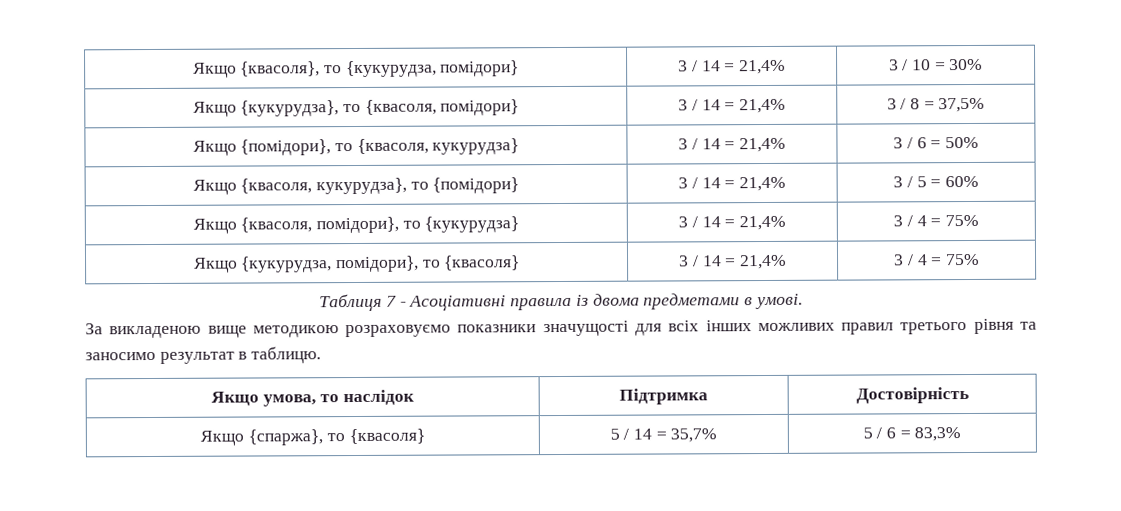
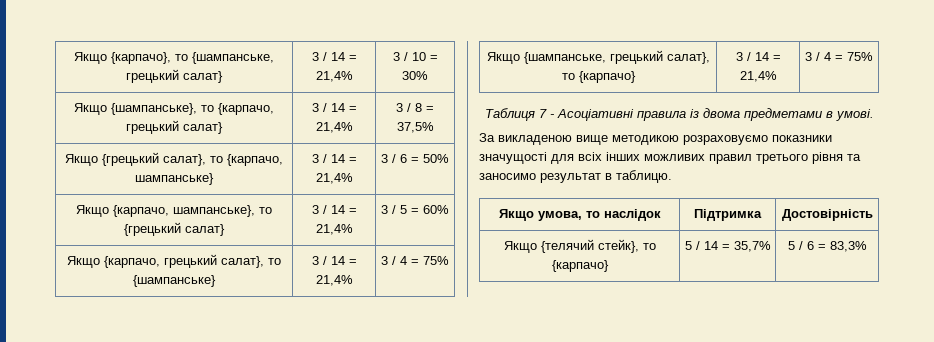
- Якщо {квасоля}, то {кукурудза, помідори} | 3 / 14 = 21,4% | 3 / 10 = 30%
+ Якщо {карпачо}, то {шампанське, грецький салат} | 3 / 14 = 21,4% | 3 / 10 = 30%
- Якщо {кукурудза}, то {квасоля, помідори} | 3 / 14 = 21,4% | 3 / 8 = 37,5%
+ Якщо {шампанське}, то {карпачо, грецький салат} | 3 / 14 = 21,4% | 3 / 8 = 37,5%
- Якщо {помідори}, то {квасоля, кукурудза} | 3 / 14 = 21,4% | 3 / 6 = 50%
+ Якщо {грецький салат}, то {карпачо, шампанське} | 3 / 14 = 21,4% | 3 / 6 = 50%
- Якщо {квасоля, кукурудза}, то {помідори} | 3 / 14 = 21,4% | 3 / 5 = 60%
+ Якщо {карпачо, шампанське}, то {грецький салат} | 3 / 14 = 21,4% | 3 / 5 = 60%
- Якщо {квасоля, помідори}, то {кукурудза} | 3 / 14 = 21,4% | 3 / 4 = 75%
+ Якщо {карпачо, грецький салат}, то {шампанське} | 3 / 14 = 21,4% | 3 / 4 = 75%
- Якщо {кукурудза, помідори}, то {квасоля} | 3 / 14 = 21,4% | 3 / 4 = 75%
+ Якщо {шампанське, грецький салат}, то {карпачо} | 3 / 14 = 21,4% | 3 / 4 = 75%
- Якщо {спаржа}, то {квасоля} | 5 / 14 = 35,7% | 5 / 6 = 83,3%
+ Якщо {телячий стейк}, то {карпачо} | 5 / 14 = 35,7% | 5 / 6 = 83,3%

